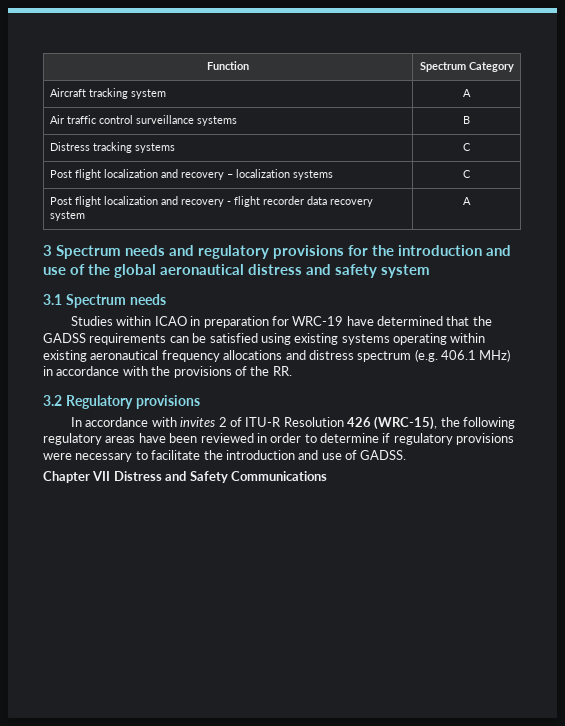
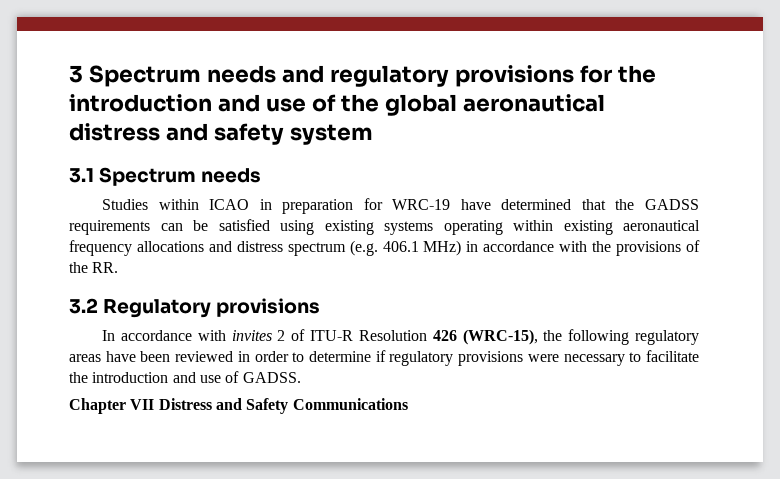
- Function | Spectrum Category
- Aircraft tracking system | A
- Air traffic control surveillance systems | B
- Distress tracking systems | C
- Post flight localization and recovery – localization systems | C
- Post flight localization and recovery - flight recorder data recovery system | A

